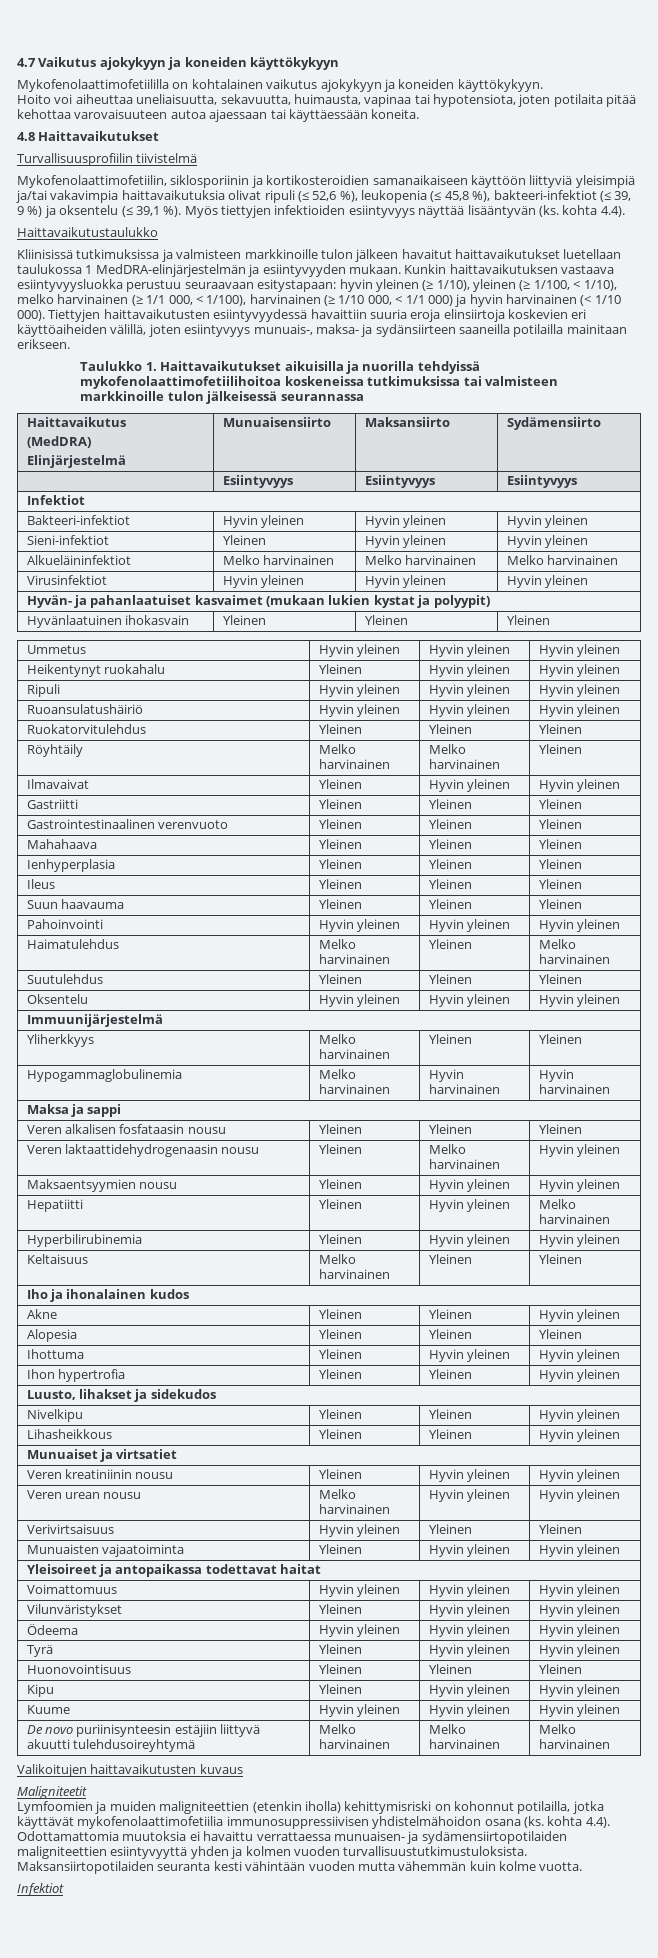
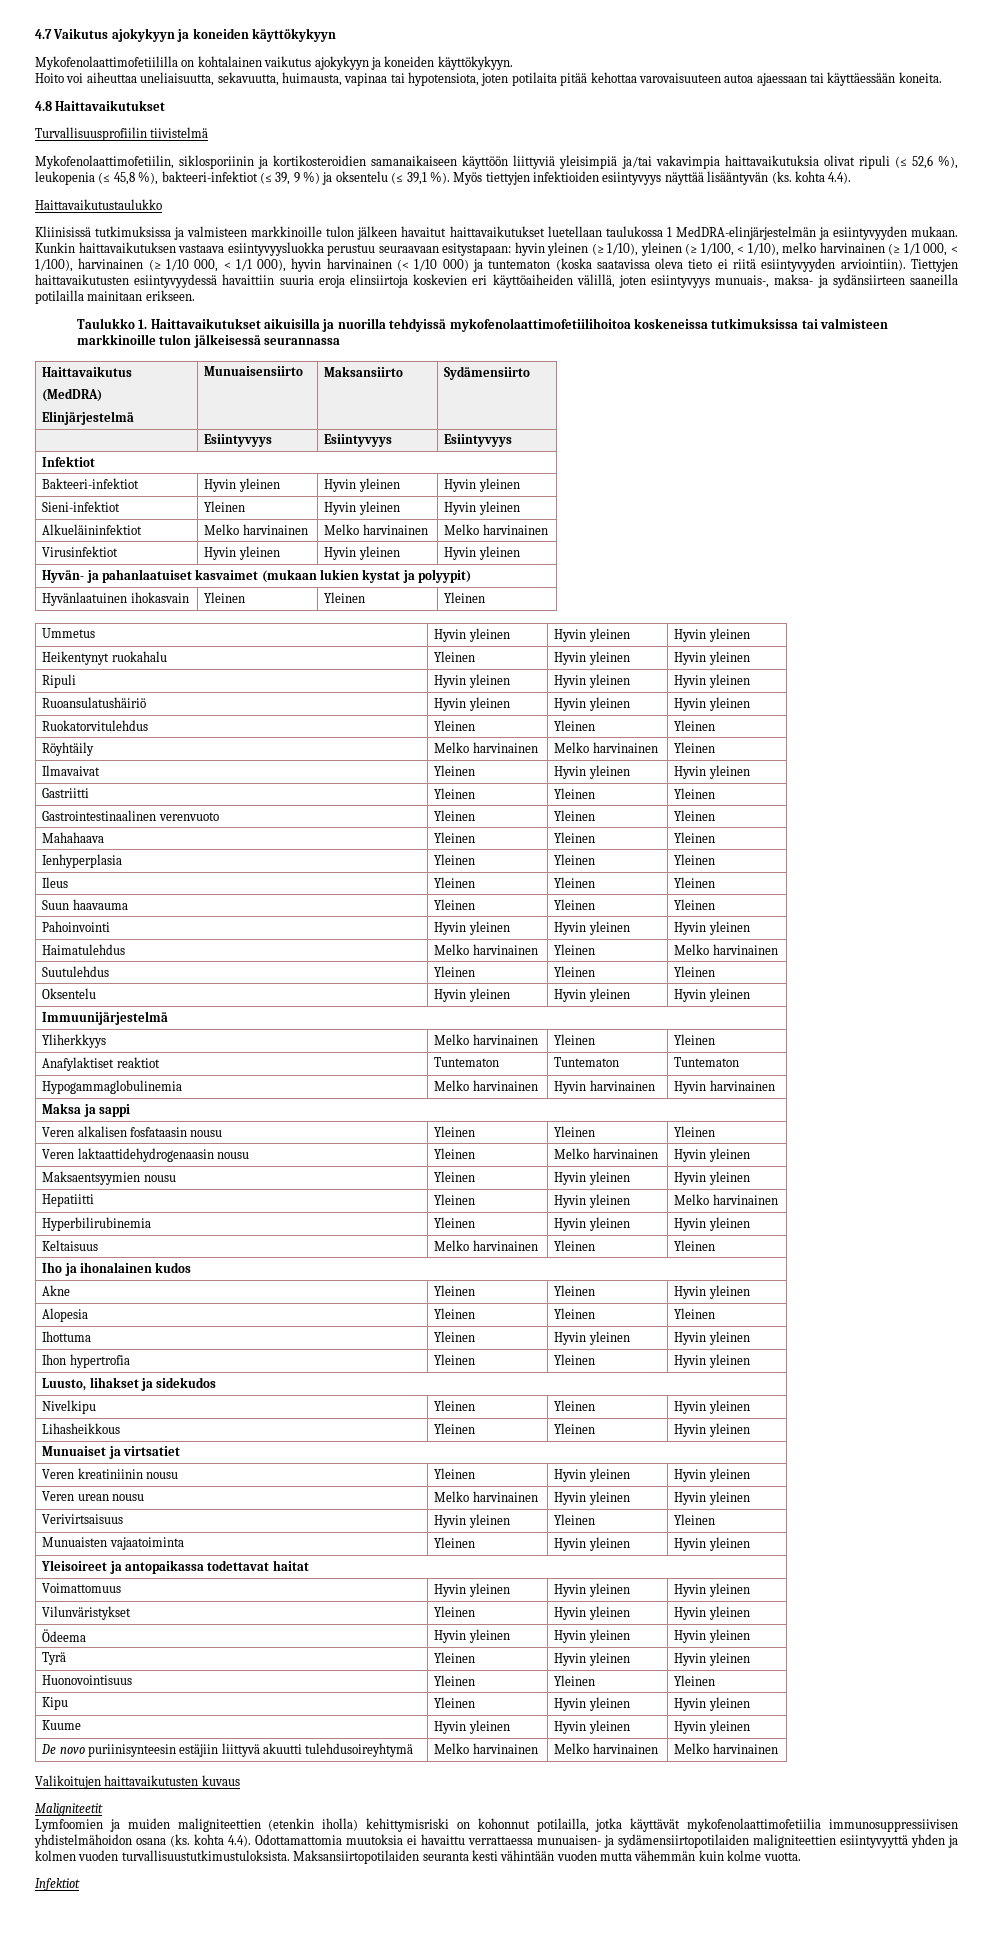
- Kunkin haittavaikutuksen vastaava esiintyvyysluokka perustuu seuraavaan esitystapaan: hyvin yleinen (≥ 1/10), yleinen (≥ 1/100, < 1/10), melko harvinainen (≥ 1/1 000, < 1/100), harvinainen (≥ 1/10 000, < 1/1 000) ja hyvin harvinainen (< 1/10 000).
+ Kunkin haittavaikutuksen vastaava esiintyvyysluokka perustuu seuraavaan esitystapaan: hyvin yleinen (≥ 1/10), yleinen (≥ 1/100, < 1/10), melko harvinainen (≥ 1/1 000, < 1/100), harvinainen (≥ 1/10 000, < 1/1 000), hyvin harvinainen (< 1/10 000) ja tuntematon (koska saatavissa oleva tieto ei riitä esiintyvyyden arviointiin).
+ Anafylaktiset reaktiot | Tuntematon | Tuntematon | Tuntematon

